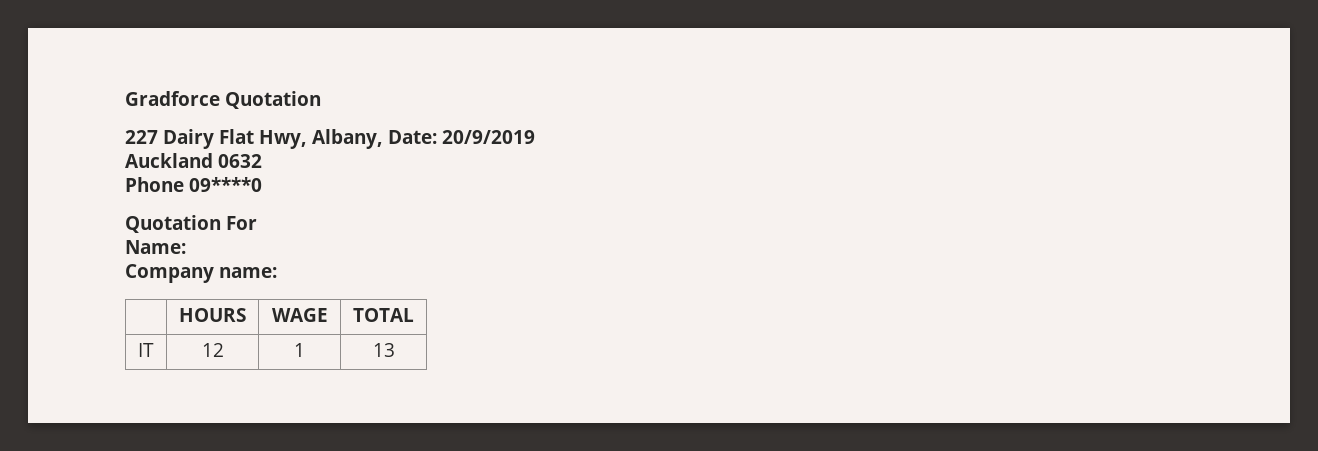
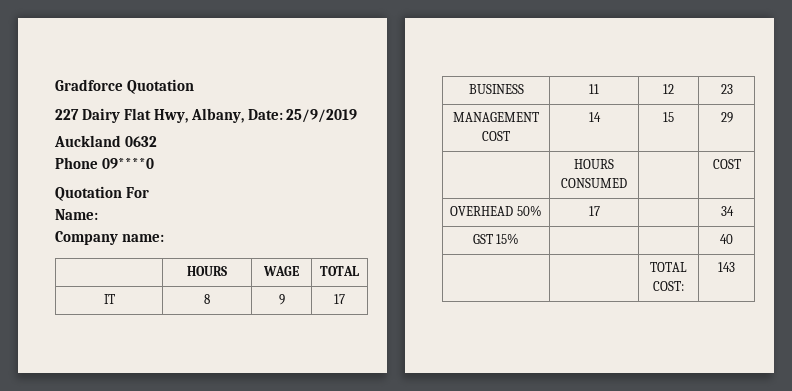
- 227 Dairy Flat Hwy, Albany, Date: 20/9/2019
+ 227 Dairy Flat Hwy, Albany, Date: 25/9/2019
- IT | 12 | 1 | 13
+ IT | 8 | 9 | 17
+ BUSINESS | 11 | 12 | 23
+ MANAGEMENT COST | 14 | 15 | 29
+ | HOURS CONSUMED | | COST
+ OVERHEAD 50% | 17 | | 34
+ GST 15% | | | 40
+ | | TOTAL COST: | 143

